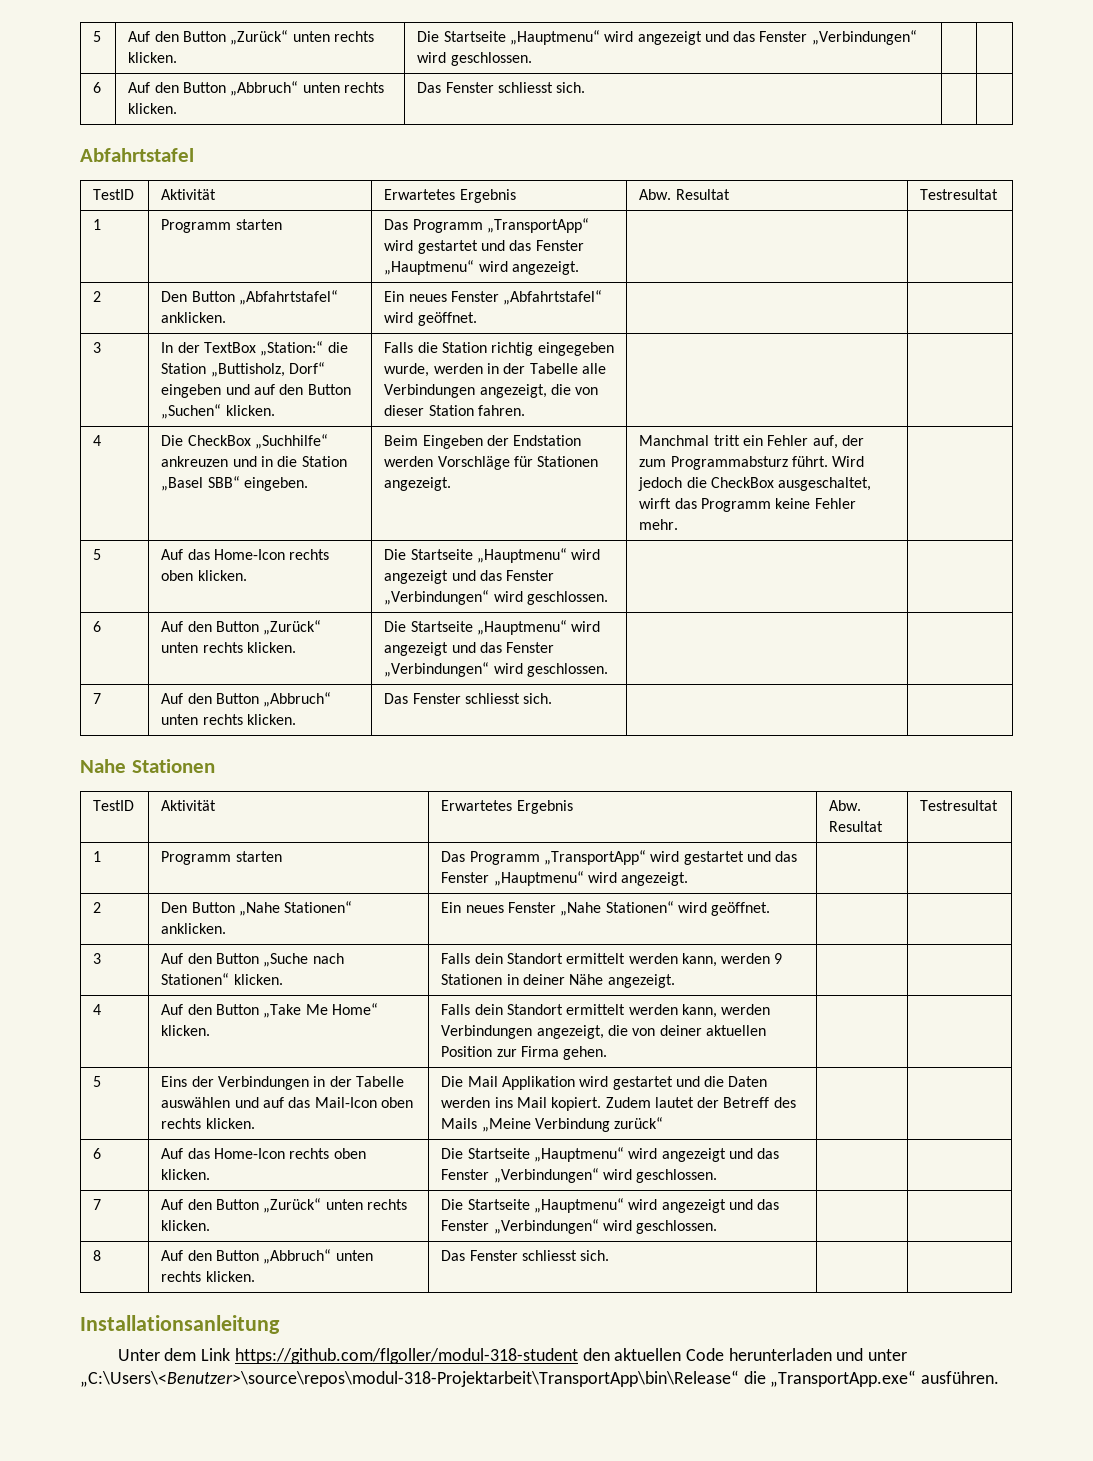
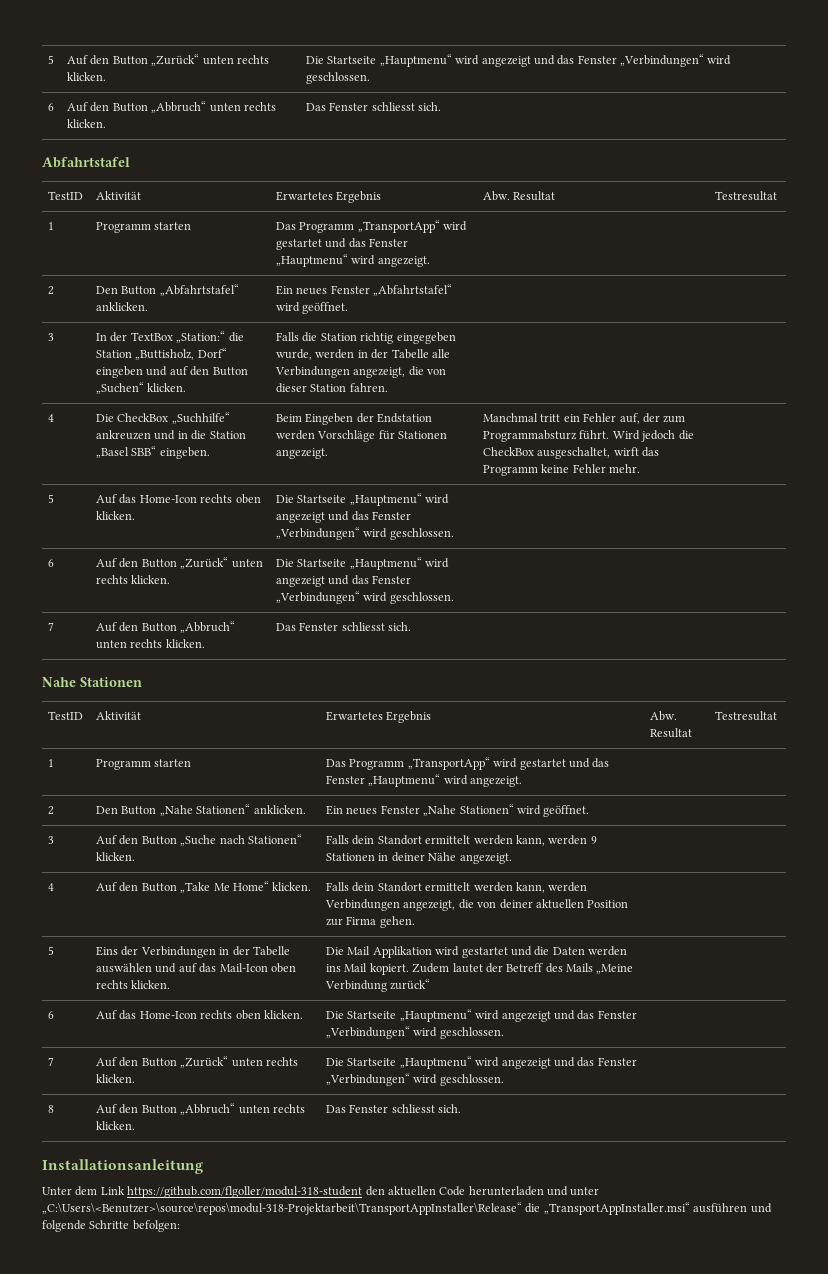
- Unter dem Link https://github.com/flgoller/modul-318-student den aktuellen Code herunterladen und unter „C:\Users\<Benutzer>\source\repos\modul-318-Projektarbeit\TransportApp\bin\Release“ die „TransportApp.exe“ ausführen.
+ Unter dem Link https://github.com/flgoller/modul-318-student den aktuellen Code herunterladen und unter „C:\Users\<Benutzer>\source\repos\modul-318-Projektarbeit\TransportAppInstaller\Release“ die „TransportAppInstaller.msi“ ausführen und folgende Schritte befolgen:

